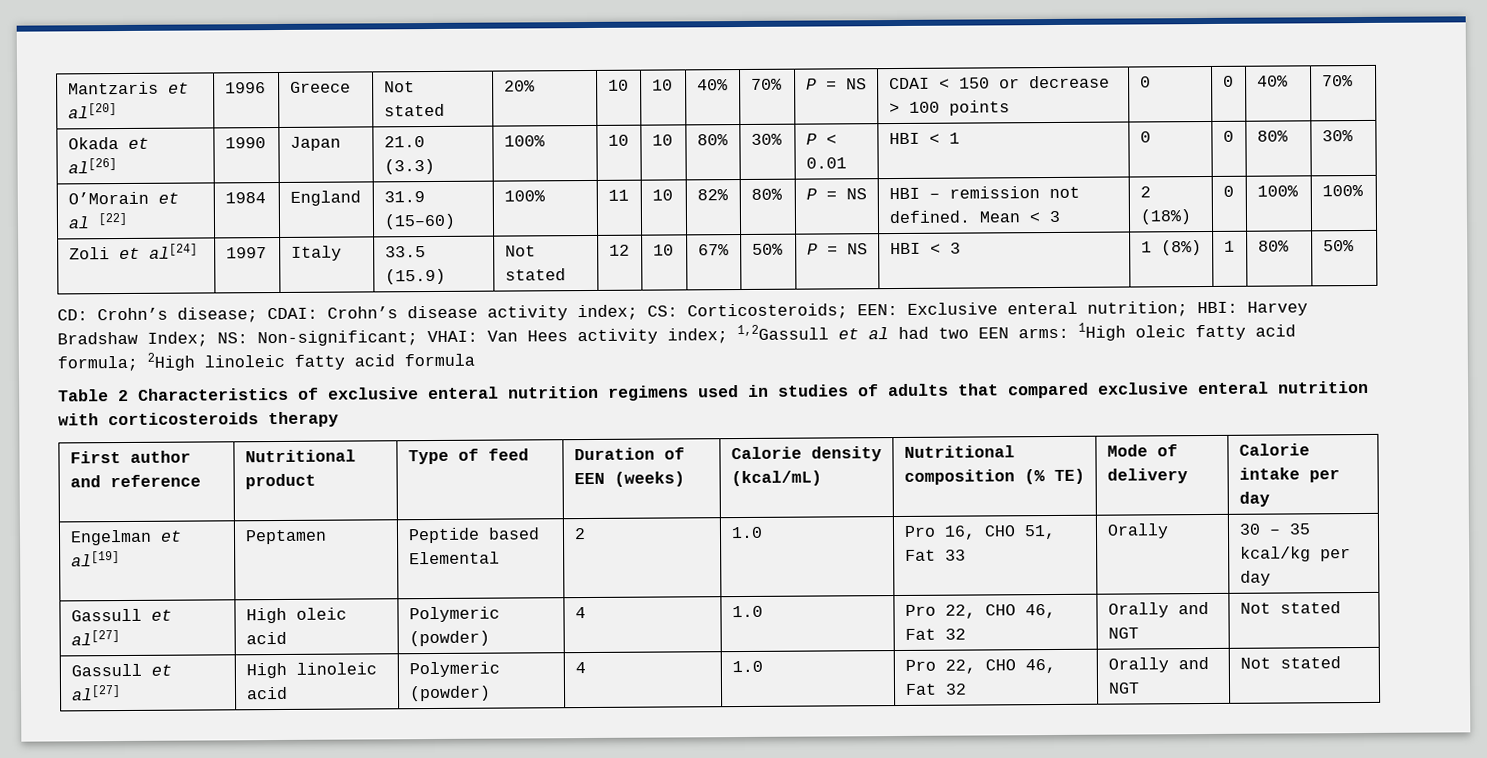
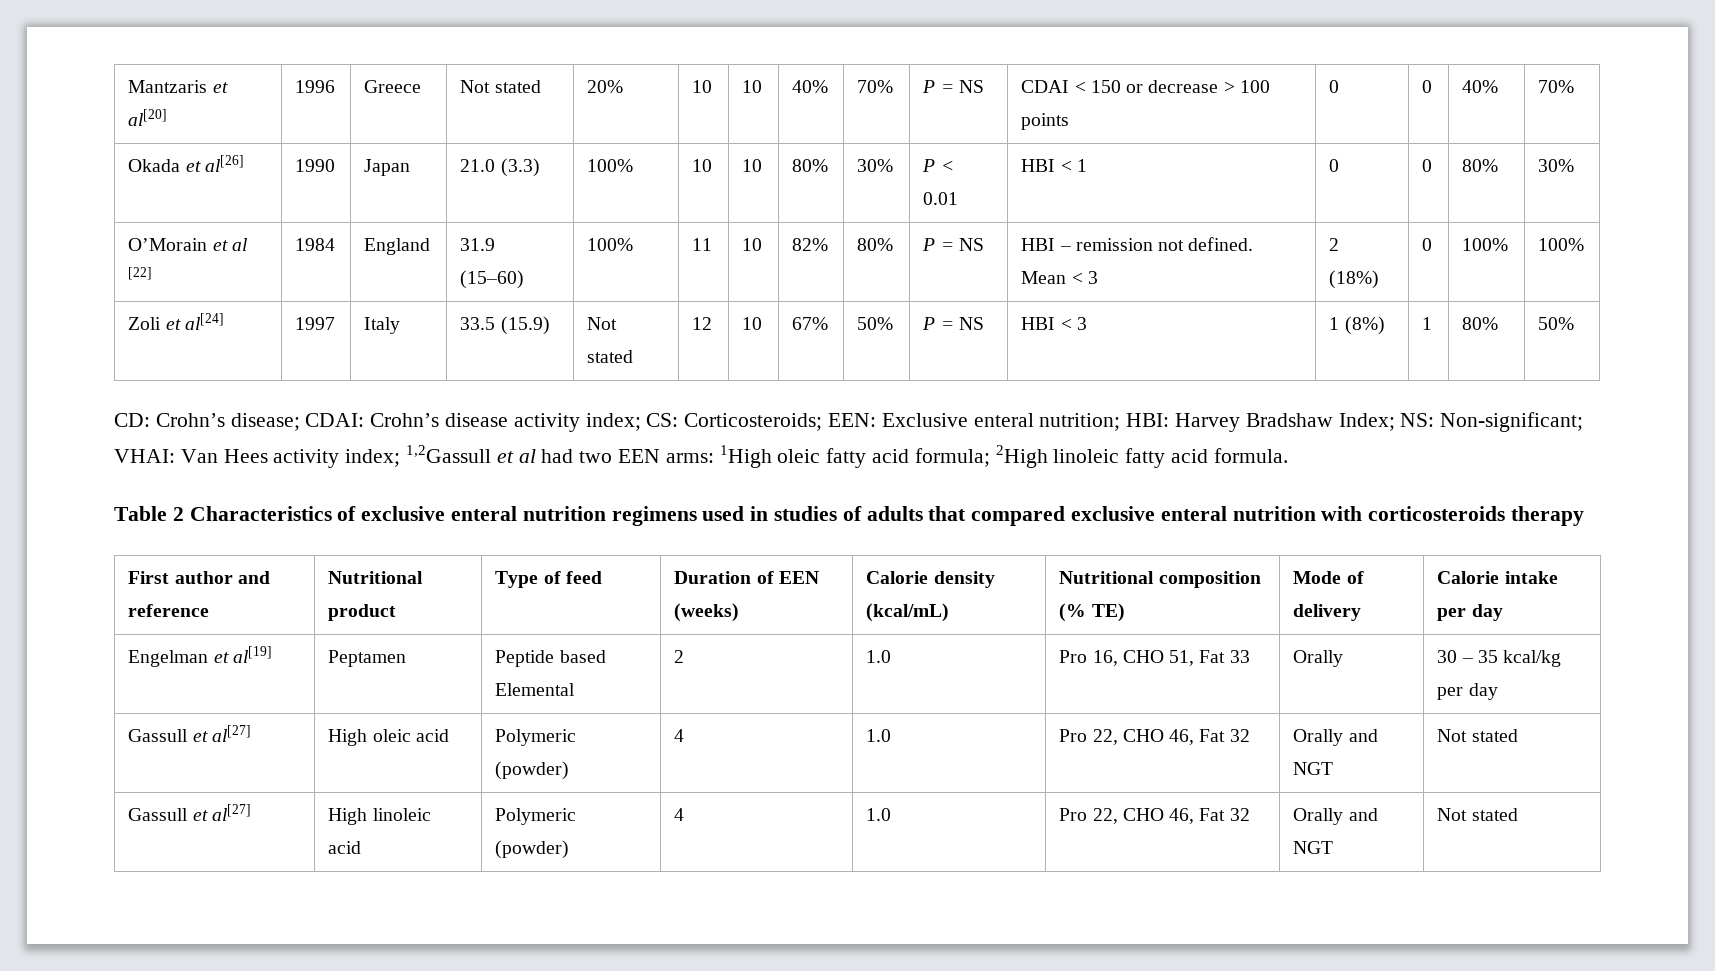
- CD: Crohn’s disease; CDAI: Crohn’s disease activity index; CS: Corticosteroids; EEN: Exclusive enteral nutrition; HBI: Harvey Bradshaw Index; NS: Non-significant; VHAI: Van Hees activity index; 1,2Gassull et al had two EEN arms: 1High oleic fatty acid formula; 2High linoleic fatty acid formula
+ CD: Crohn’s disease; CDAI: Crohn’s disease activity index; CS: Corticosteroids; EEN: Exclusive enteral nutrition; HBI: Harvey Bradshaw Index; NS: Non-significant; VHAI: Van Hees activity index; 1,2Gassull et al had two EEN arms: 1High oleic fatty acid formula; 2High linoleic fatty acid formula.

